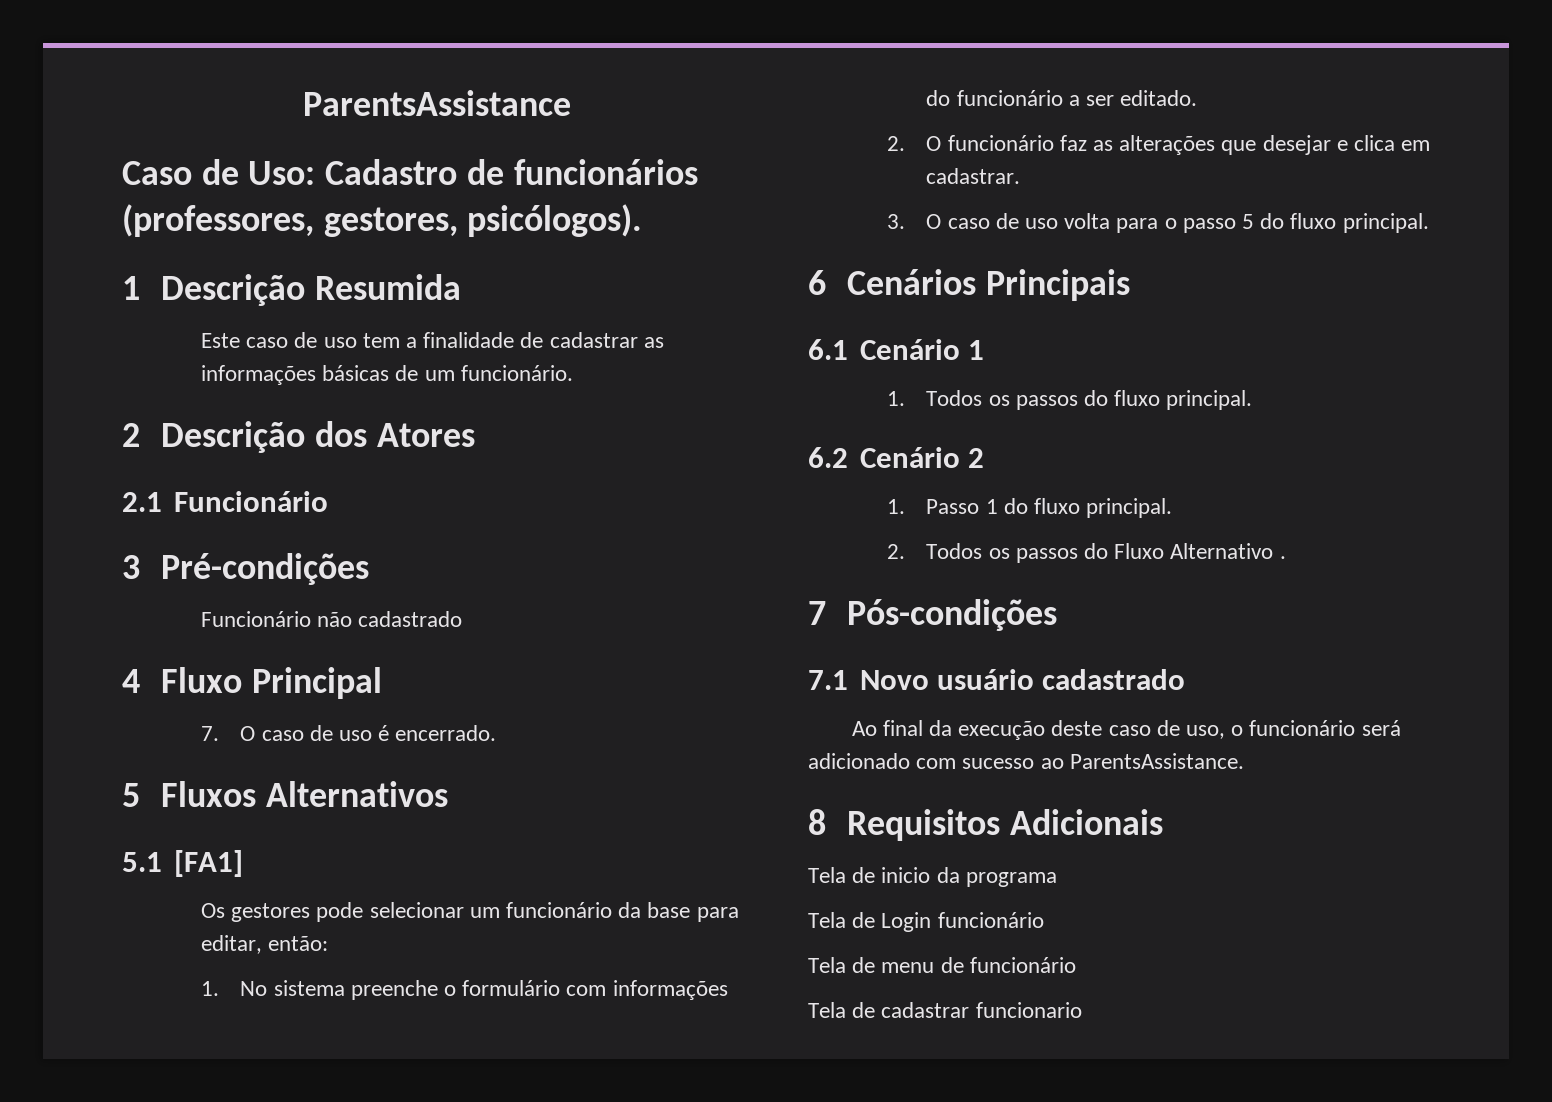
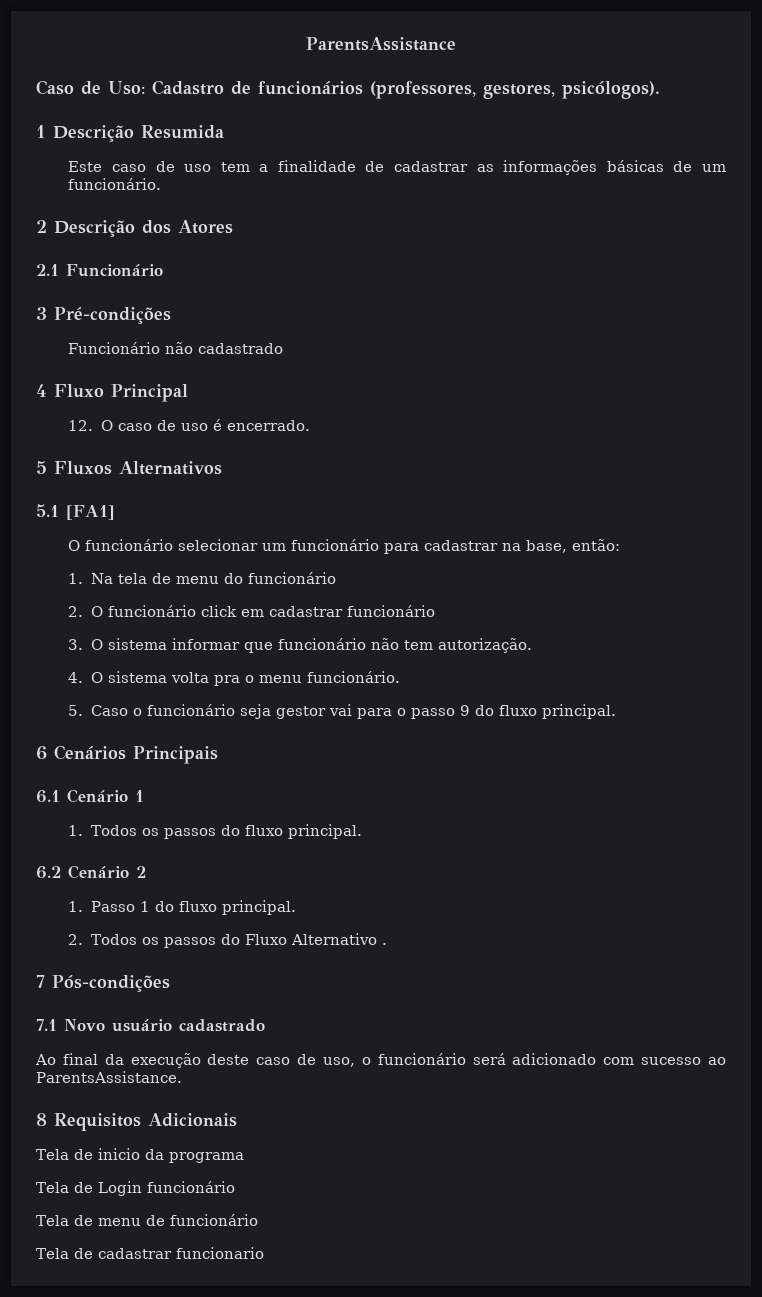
- 7. O caso de uso é encerrado.
+ 12. O caso de uso é encerrado.
- Os gestores pode selecionar um funcionário da base para editar, então:
- 1. No sistema preenche o formulário com informações do funcionário a ser editado.
+ O funcionário selecionar um funcionário para cadastrar na base, então:
+ 1. Na tela de menu do funcionário
- 2. O funcionário faz as alterações que desejar e clica em cadastrar.
- 3. O caso de uso volta para o passo 5 do fluxo principal.
+ 2. O funcionário click em cadastrar funcionário
+ 3. O sistema informar que funcionário não tem autorização.
+ 4. O sistema volta pra o menu funcionário.
+ 5. Caso o funcionário seja gestor vai para o passo 9 do fluxo principal.

